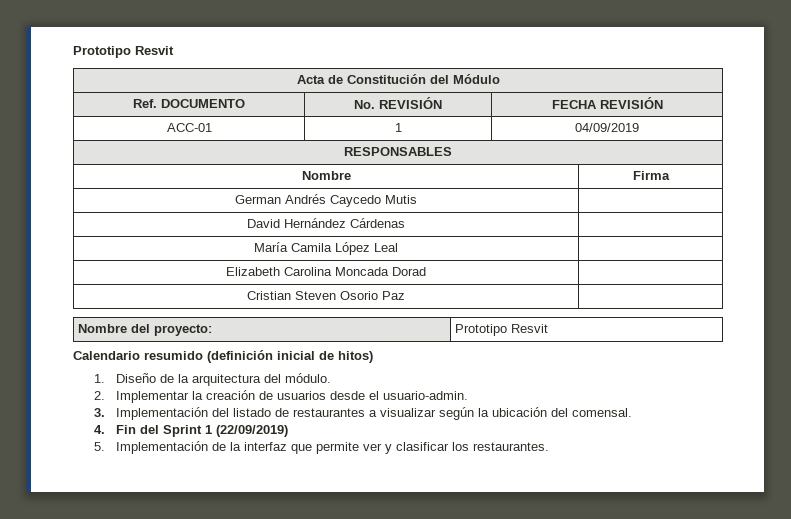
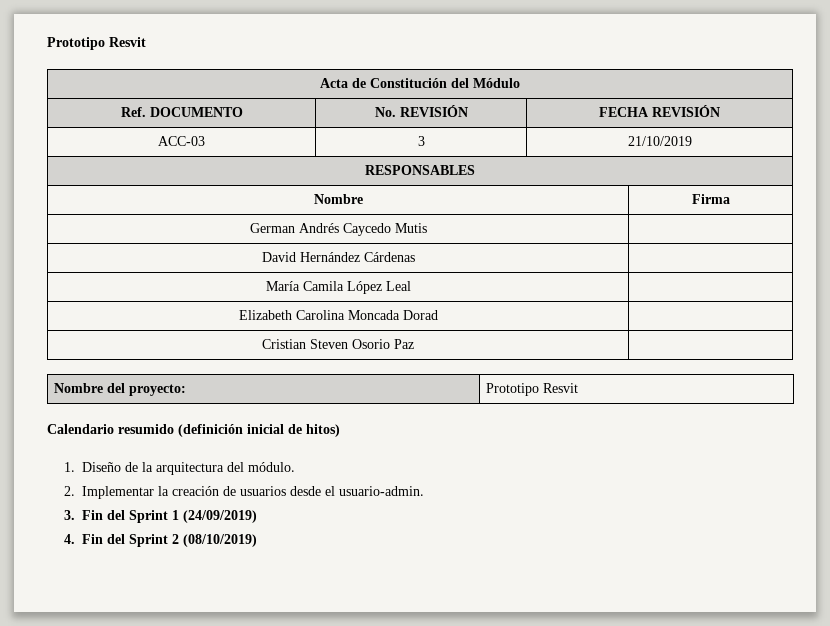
- ACC-01 | 1 | 04/09/2019
+ ACC-03 | 3 | 21/10/2019
- 3. Implementación del listado de restaurantes a visualizar según la ubicación del comensal.
- 4. Fin del Sprint 1 (22/09/2019)
- 5. Implementación de la interfaz que permite ver y clasificar los restaurantes.
+ 3. Fin del Sprint 1 (24/09/2019)
+ 4. Fin del Sprint 2 (08/10/2019)

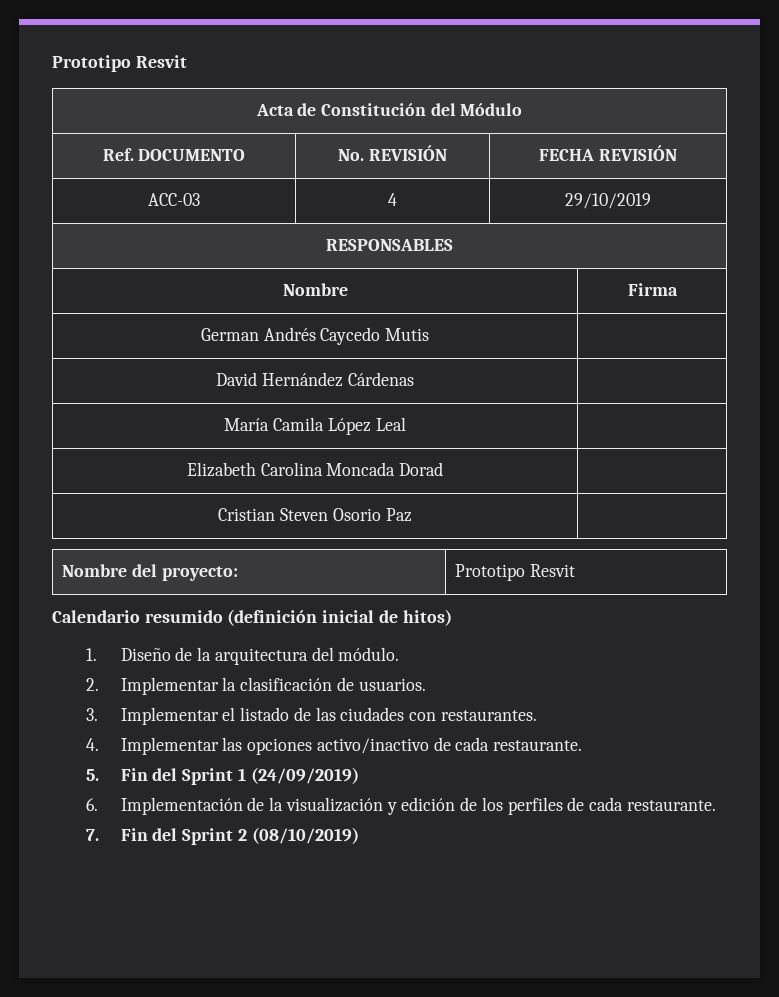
- ACC-03 | 3 | 21/10/2019
+ ACC-03 | 4 | 29/10/2019
- 2. Implementar la creación de usuarios desde el usuario-admin.
- 3. Fin del Sprint 1 (24/09/2019)
+ 2. Implementar la clasificación de usuarios.
+ 3. Implementar el listado de las ciudades con restaurantes.
+ 4. Implementar las opciones activo/inactivo de cada restaurante.
+ 5. Fin del Sprint 1 (24/09/2019)
- 4. Fin del Sprint 2 (08/10/2019)
+ 6. Implementación de la visualización y edición de los perfiles de cada restaurante.
+ 7. Fin del Sprint 2 (08/10/2019)

